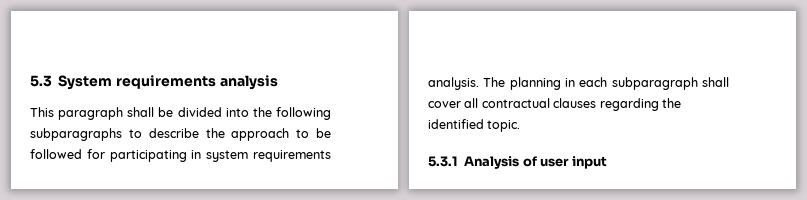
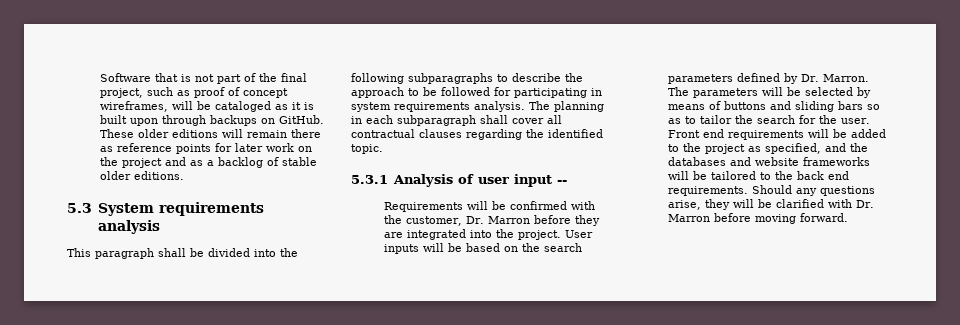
+ Software that is not part of the final project, such as proof of concept wireframes, will be cataloged as it is built upon through backups on GitHub. These older editions will remain there as reference points for later work on the project and as a backlog of stable older editions.
- 5.3.1 Analysis of user input
+ 5.3.1 Analysis of user input --
+ Requirements will be confirmed with the customer, Dr. Marron before they are integrated into the project. User inputs will be based on the search parameters defined by Dr. Marron. The parameters will be selected by means of buttons and sliding bars so as to tailor the search for the user. Front end requirements will be added to the project as specified, and the databases and website frameworks will be tailored to the back end requirements. Should any questions arise, they will be clarified with Dr. Marron before moving forward.

